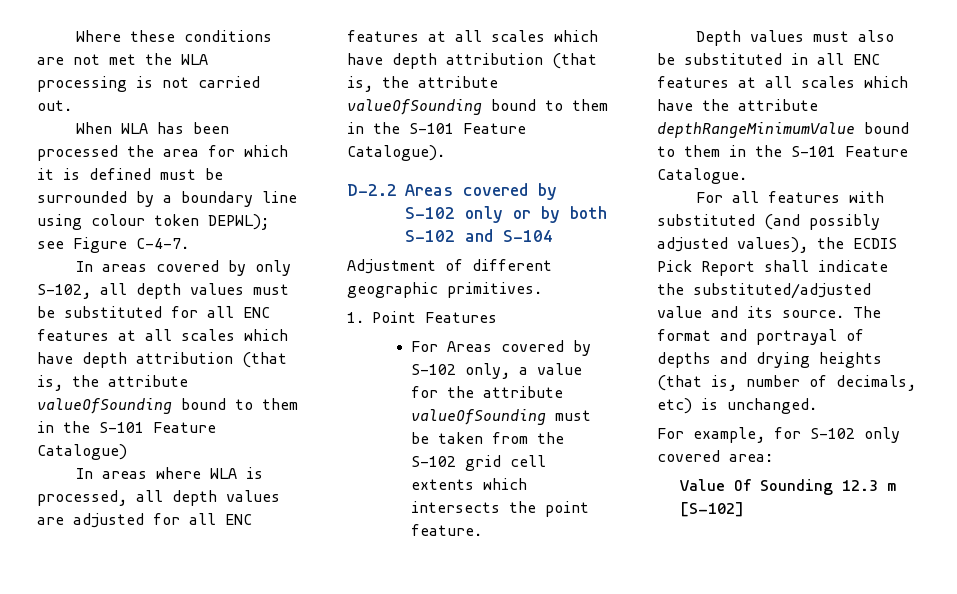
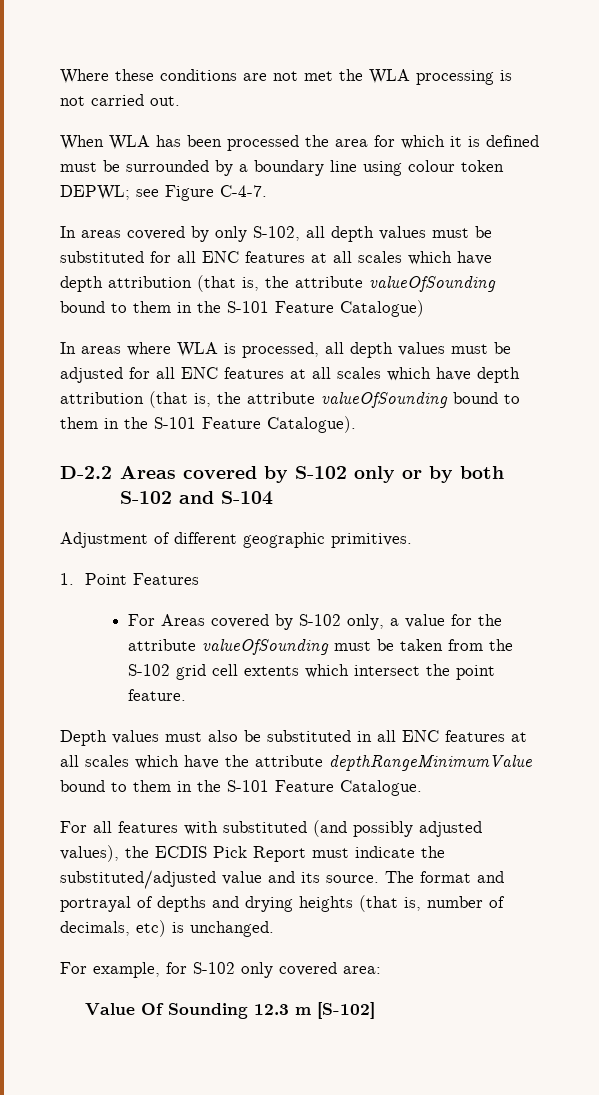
- When WLA has been processed the area for which it is defined must be surrounded by a boundary line using colour token DEPWL); see Figure C-4-7.
+ When WLA has been processed the area for which it is defined must be surrounded by a boundary line using colour token DEPWL; see Figure C-4-7.
- In areas where WLA is processed, all depth values are adjusted for all ENC features at all scales which have depth attribution (that is, the attribute valueOfSounding bound to them in the S-101 Feature Catalogue).
+ In areas where WLA is processed, all depth values must be adjusted for all ENC features at all scales which have depth attribution (that is, the attribute valueOfSounding bound to them in the S-101 Feature Catalogue).
- For Areas covered by S-102 only, a value for the attribute valueOfSounding must be taken from the S-102 grid cell extents which intersects the point feature.
+ For Areas covered by S-102 only, a value for the attribute valueOfSounding must be taken from the S-102 grid cell extents which intersect the point feature.
- For all features with substituted (and possibly adjusted values), the ECDIS Pick Report shall indicate the substituted/adjusted value and its source.
+ For all features with substituted (and possibly adjusted values), the ECDIS Pick Report must indicate the substituted/adjusted value and its source.

